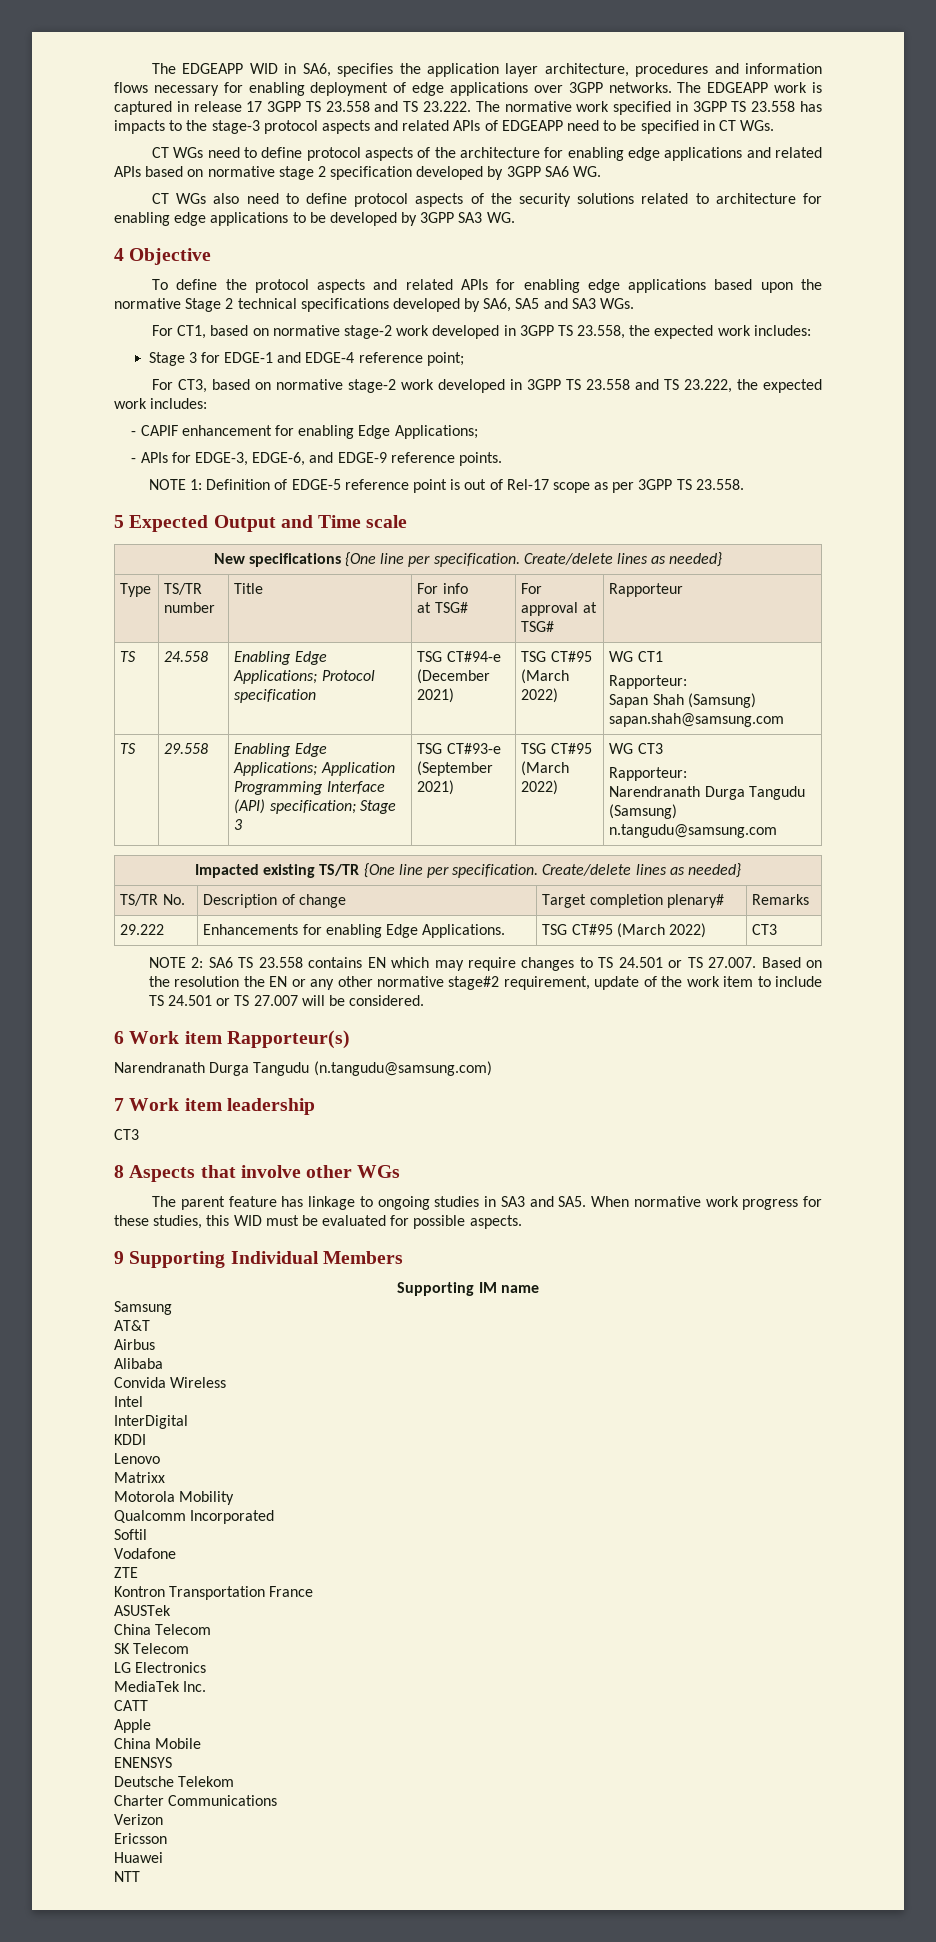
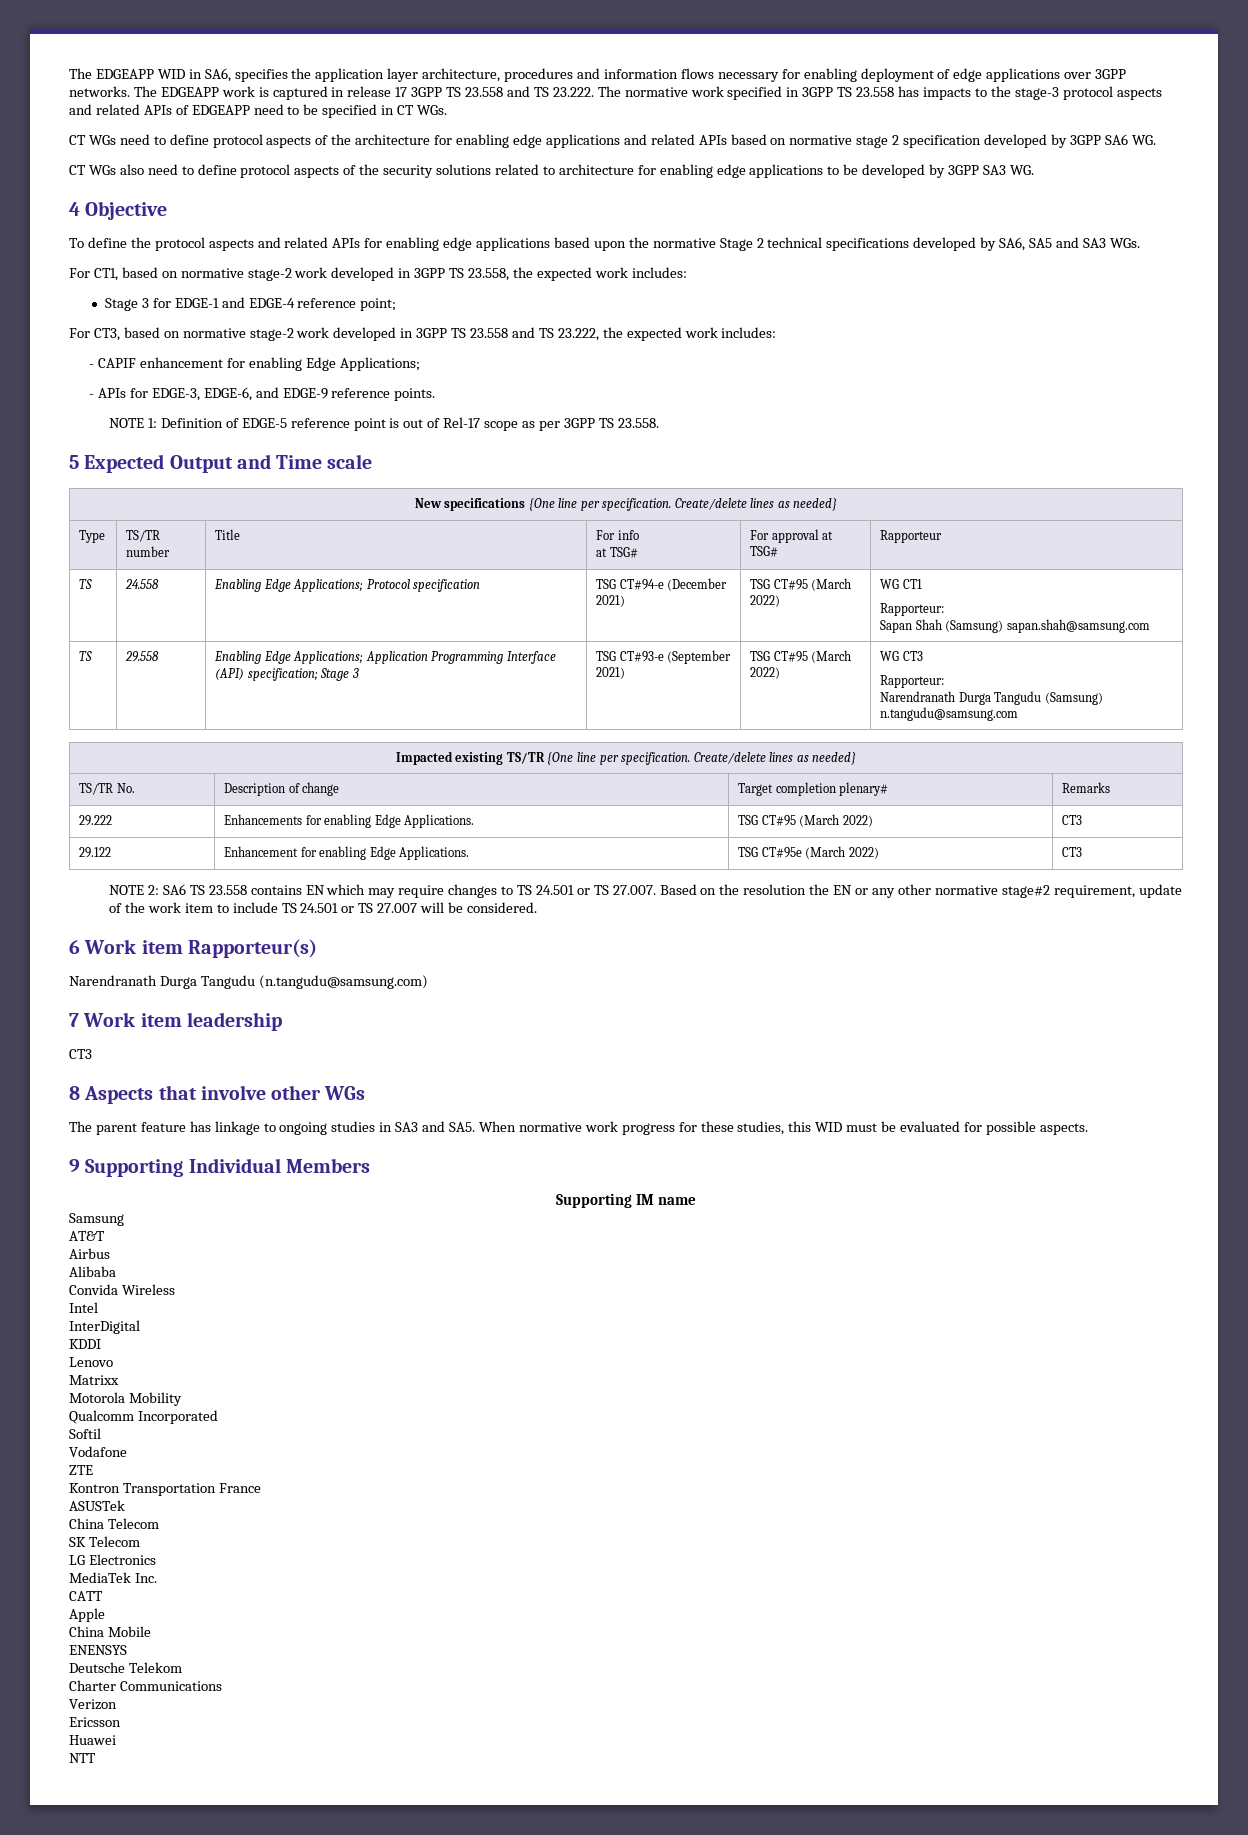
+ 29.122 | Enhancement for enabling Edge Applications. | TSG CT#95e (March 2022) | CT3

